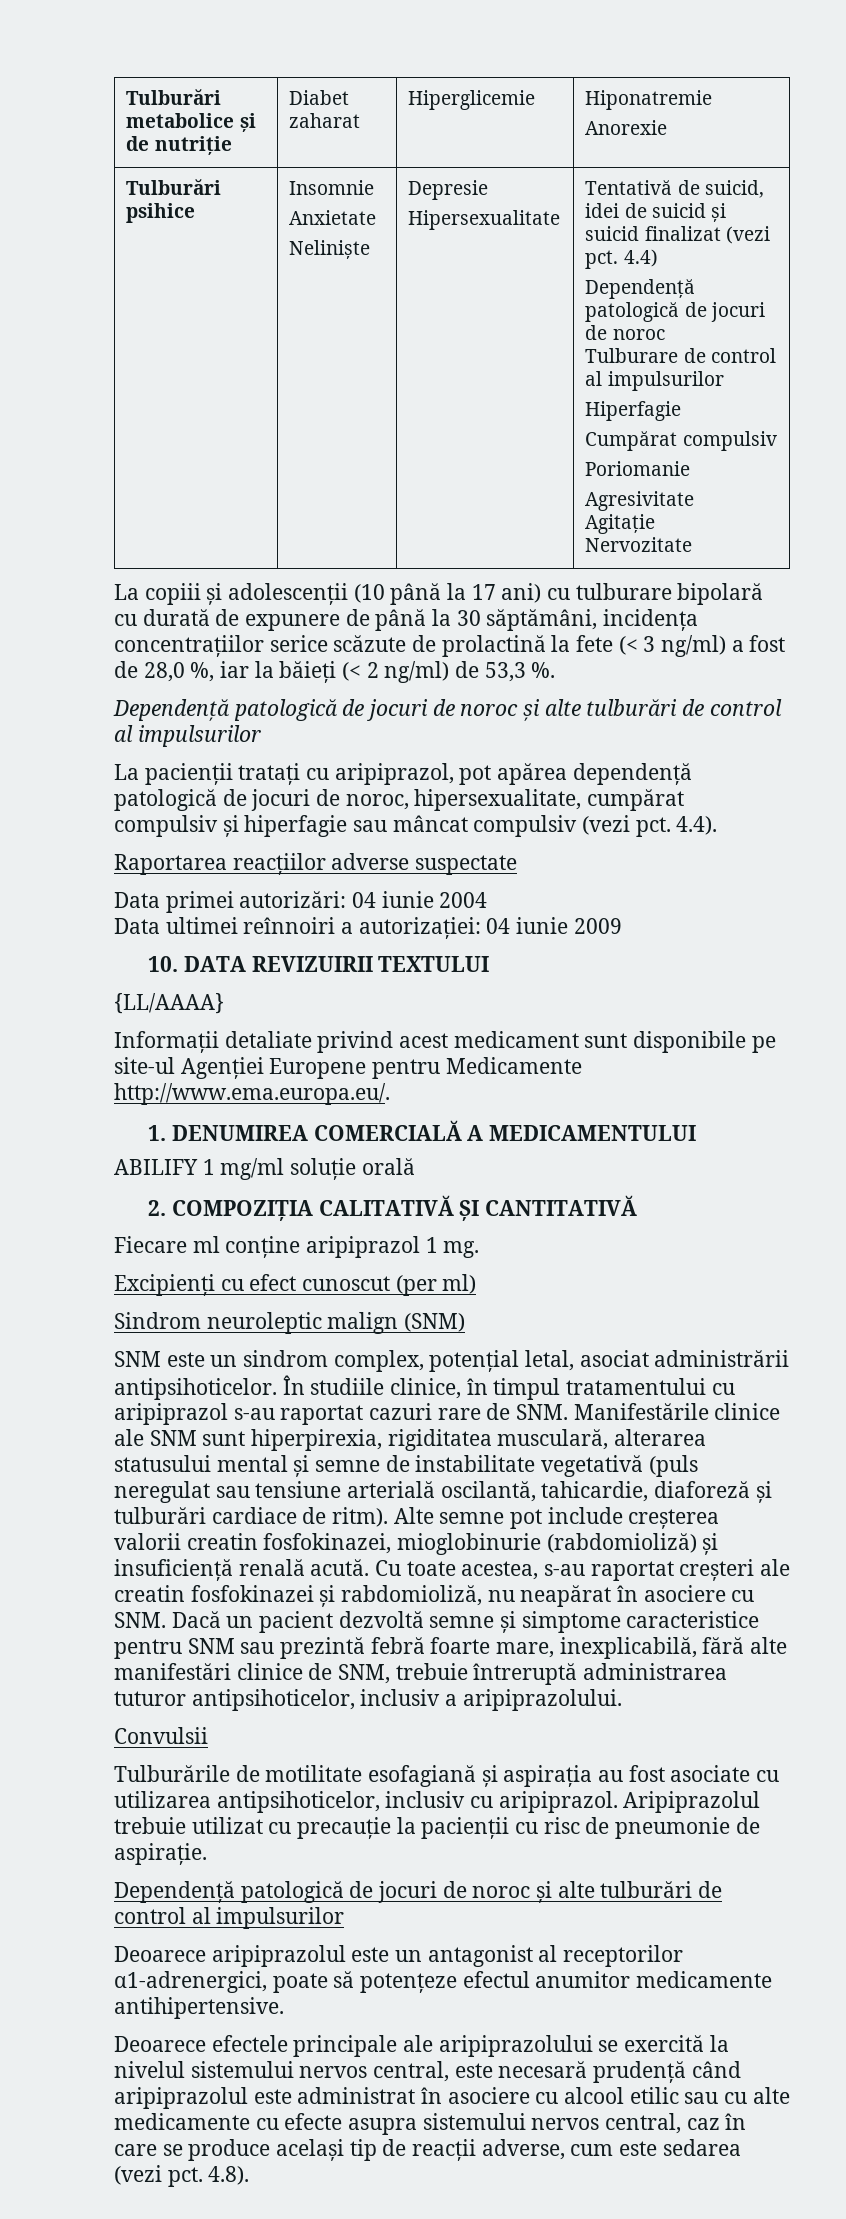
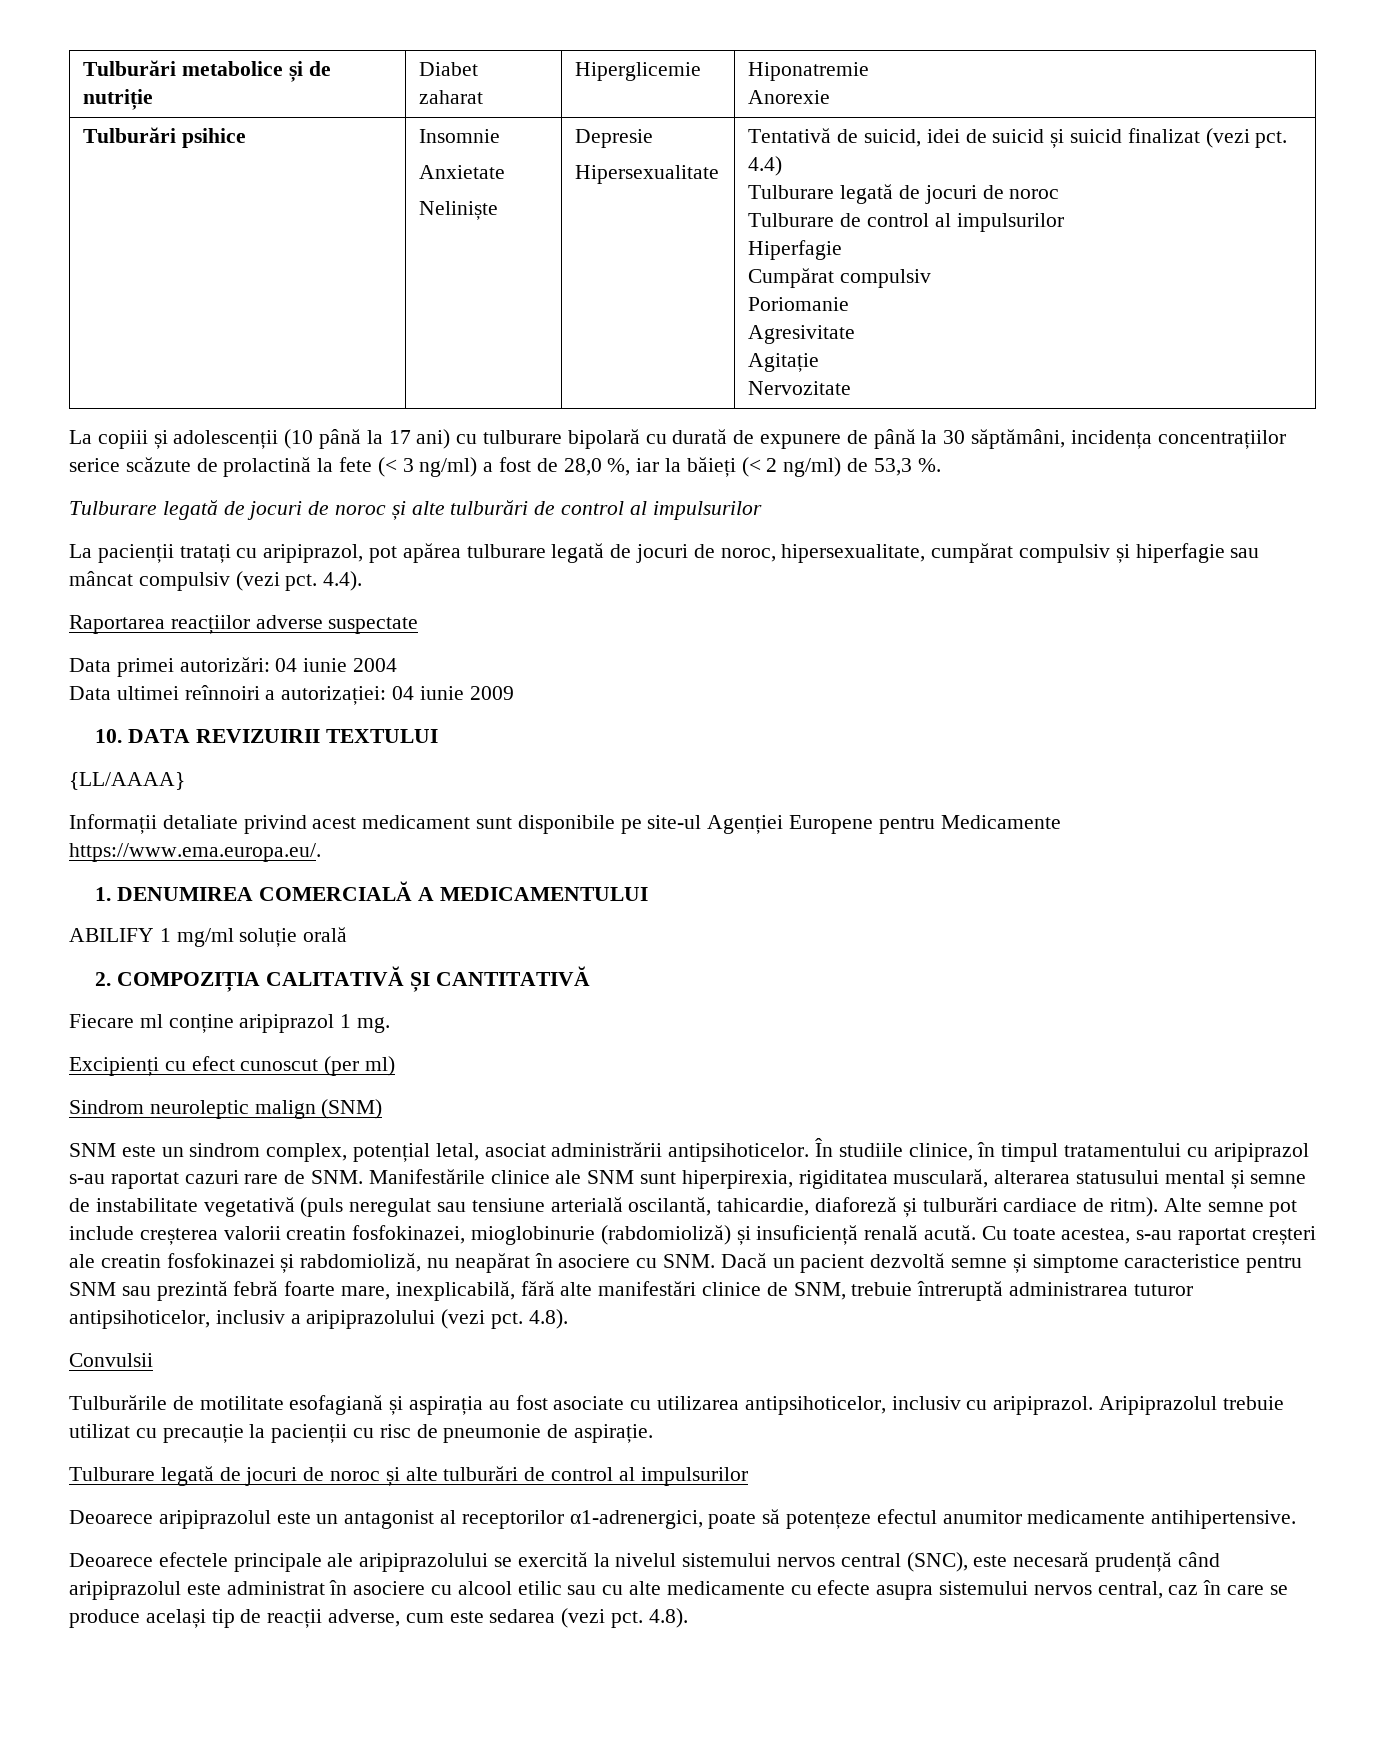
  Tulburări psihice | Insomnie
  Anxietate
  Neliniște | Depresie
  Hipersexualitate | Tentativă de suicid, idei de suicid și suicid finalizat (vezi pct. 4.4)
- Dependență patologică de jocuri de noroc
+ Tulburare legată de jocuri de noroc
  La copiii și adolescenții (10 până la 17 ani) cu tulburare bipolară cu durată de expunere de până la 30 săptămâni, incidența concentrațiilor serice scăzute de prolactină la fete (< 3 ng/ml) a fost de 28,0 %, iar la băieți (< 2 ng/ml) de 53,3 %.
- Dependență patologică de jocuri de noroc și alte tulburări de control al impulsurilor
+ Tulburare legată de jocuri de noroc și alte tulburări de control al impulsurilor
- La pacienții tratați cu aripiprazol, pot apărea dependență patologică de jocuri de noroc, hipersexualitate, cumpărat compulsiv și hiperfagie sau mâncat compulsiv (vezi pct.
+ La pacienții tratați cu aripiprazol, pot apărea tulburare legată de jocuri de noroc, hipersexualitate, cumpărat compulsiv și hiperfagie sau mâncat compulsiv (vezi pct.
- Informații detaliate privind acest medicament sunt disponibile pe site-ul Agenției Europene pentru Medicamente http://www.ema.europa.eu/.
+ Informații detaliate privind acest medicament sunt disponibile pe site-ul Agenției Europene pentru Medicamente https://www.ema.europa.eu/.
- Cu toate acestea, s-au raportat creșteri ale creatin fosfokinazei și rabdomioliză, nu neapărat în asociere cu SNM. Dacă un pacient dezvoltă semne și simptome caracteristice pentru SNM sau prezintă febră foarte mare, inexplicabilă, fără alte manifestări clinice de SNM, trebuie întreruptă administrarea tuturor antipsihoticelor, inclusiv a aripiprazolului.
+ Cu toate acestea, s-au raportat creșteri ale creatin fosfokinazei și rabdomioliză, nu neapărat în asociere cu SNM. Dacă un pacient dezvoltă semne și simptome caracteristice pentru SNM sau prezintă febră foarte mare, inexplicabilă, fără alte manifestări clinice de SNM, trebuie întreruptă administrarea tuturor antipsihoticelor, inclusiv a aripiprazolului (vezi pct. 4.8).
  Aripiprazolul trebuie utilizat cu precauție la pacienții cu risc de pneumonie de aspirație.
- Dependență patologică de jocuri de noroc și alte tulburări de control al impulsurilor
+ Tulburare legată de jocuri de noroc și alte tulburări de control al impulsurilor
- Deoarece efectele principale ale aripiprazolului se exercită la nivelul sistemului nervos central, este necesară prudență când aripiprazolul este administrat în asociere cu alcool etilic sau cu alte medicamente cu efecte asupra sistemului nervos central, caz în care se produce același tip de reacții adverse, cum este sedarea (vezi pct.
+ Deoarece efectele principale ale aripiprazolului se exercită la nivelul sistemului nervos central (SNC), este necesară prudență când aripiprazolul este administrat în asociere cu alcool etilic sau cu alte medicamente cu efecte asupra sistemului nervos central, caz în care se produce același tip de reacții adverse, cum este sedarea (vezi pct.

